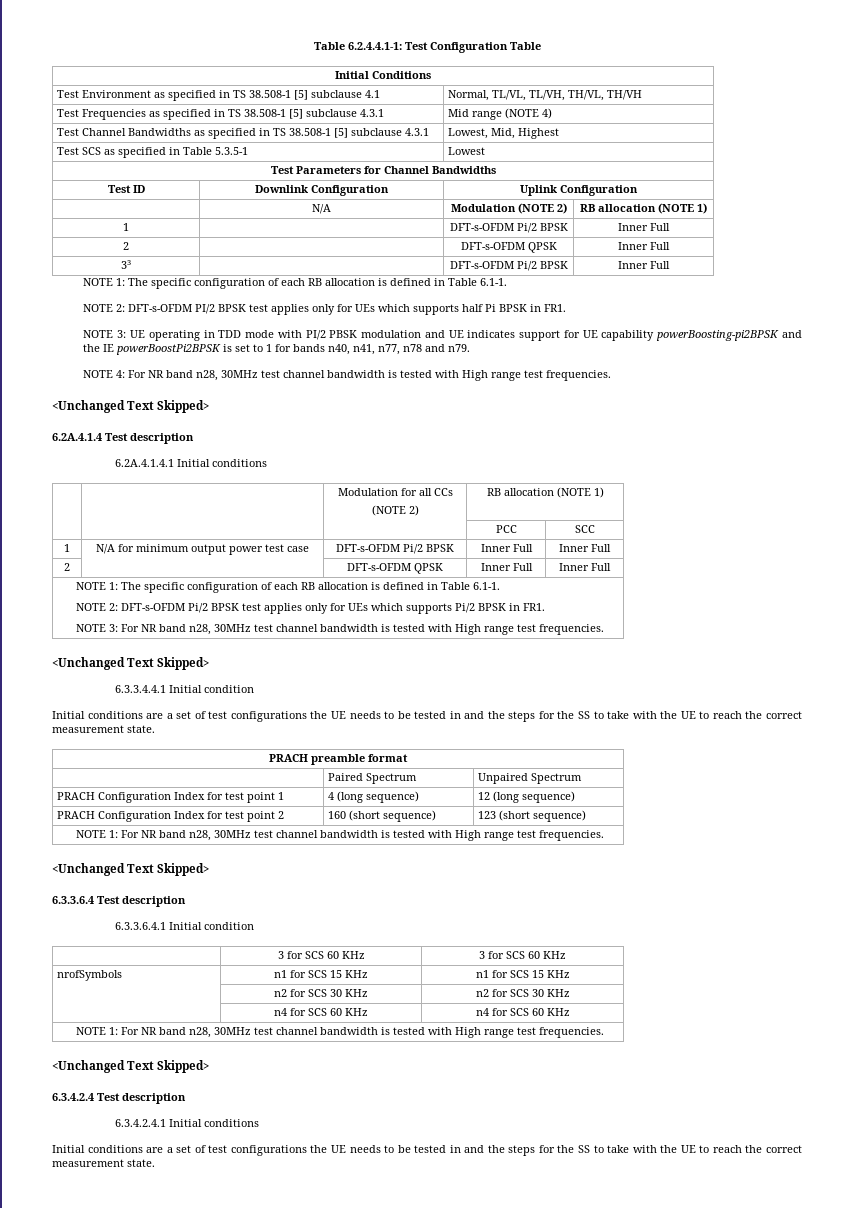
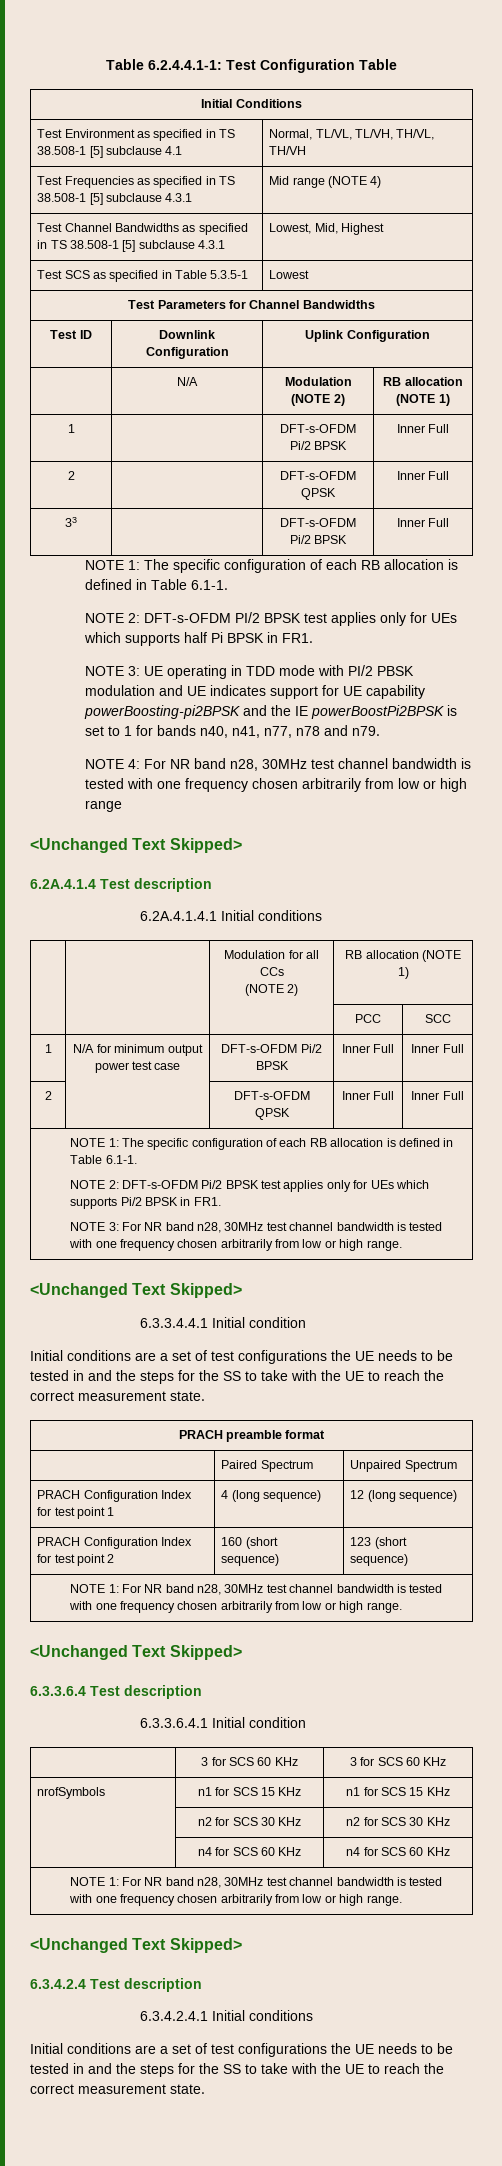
- NOTE 4: For NR band n28, 30MHz test channel bandwidth is tested with High range test frequencies.
+ NOTE 4: For NR band n28, 30MHz test channel bandwidth is tested with one frequency chosen arbitrarily from low or high range
- NOTE 3: For NR band n28, 30MHz test channel bandwidth is tested with High range test frequencies.
+ NOTE 3: For NR band n28, 30MHz test channel bandwidth is tested with one frequency chosen arbitrarily from low or high range.
  PRACH Configuration Index for test point 2 | 160 (short sequence) | 123 (short sequence)
- NOTE 1: For NR band n28, 30MHz test channel bandwidth is tested with High range test frequencies.
+ NOTE 1: For NR band n28, 30MHz test channel bandwidth is tested with one frequency chosen arbitrarily from low or high range.
  | n4 for SCS 60 KHz | n4 for SCS 60 KHz
- NOTE 1: For NR band n28, 30MHz test channel bandwidth is tested with High range test frequencies.
+ NOTE 1: For NR band n28, 30MHz test channel bandwidth is tested with one frequency chosen arbitrarily from low or high range.

